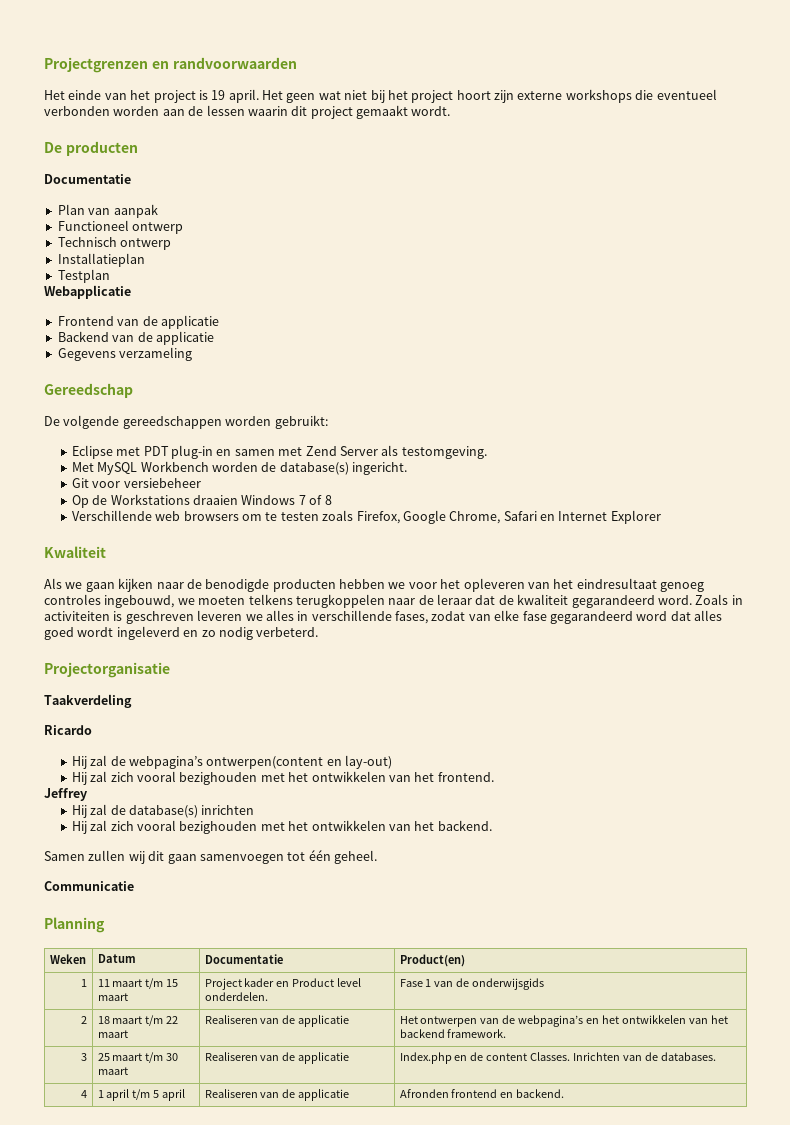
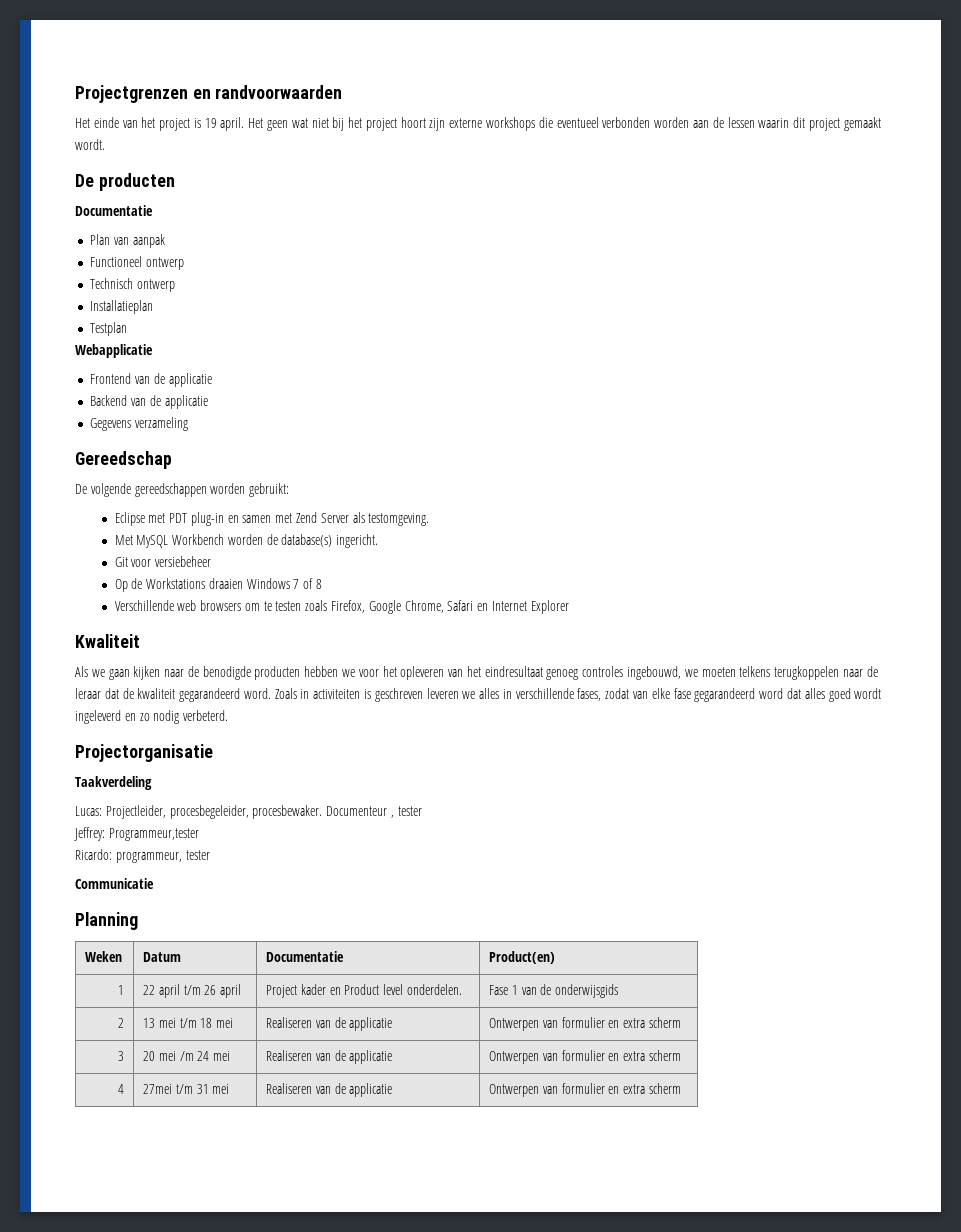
- Ricardo
- Hij zal de webpagina’s ontwerpen(content en lay-out)
- Hij zal zich vooral bezighouden met het ontwikkelen van het frontend.
- Jeffrey
- Hij zal de database(s) inrichten
- Hij zal zich vooral bezighouden met het ontwikkelen van het backend.
- Samen zullen wij dit gaan samenvoegen tot één geheel.
+ Lucas: Projectleider, procesbegeleider, procesbewaker. Documenteur , tester
+ Jeffrey: Programmeur,tester
+ Ricardo: programmeur, tester
- 1 | 11 maart t/m 15 maart | Project kader en Product level onderdelen. | Fase 1 van de onderwijsgids
+ 1 | 22 april t/m 26 april | Project kader en Product level onderdelen. | Fase 1 van de onderwijsgids
- 2 | 18 maart t/m 22 maart | Realiseren van de applicatie | Het ontwerpen van de webpagina’s en het ontwikkelen van het backend framework.
- 3 | 25 maart t/m 30 maart | Realiseren van de applicatie | Index.php en de content Classes. Inrichten van de databases.
- 4 | 1 april t/m 5 april | Realiseren van de applicatie | Afronden frontend en backend.
+ 2 | 13 mei t/m 18 mei | Realiseren van de applicatie | Ontwerpen van formulier en extra scherm
+ 3 | 20 mei /m 24 mei | Realiseren van de applicatie | Ontwerpen van formulier en extra scherm
+ 4 | 27mei t/m 31 mei | Realiseren van de applicatie | Ontwerpen van formulier en extra scherm

